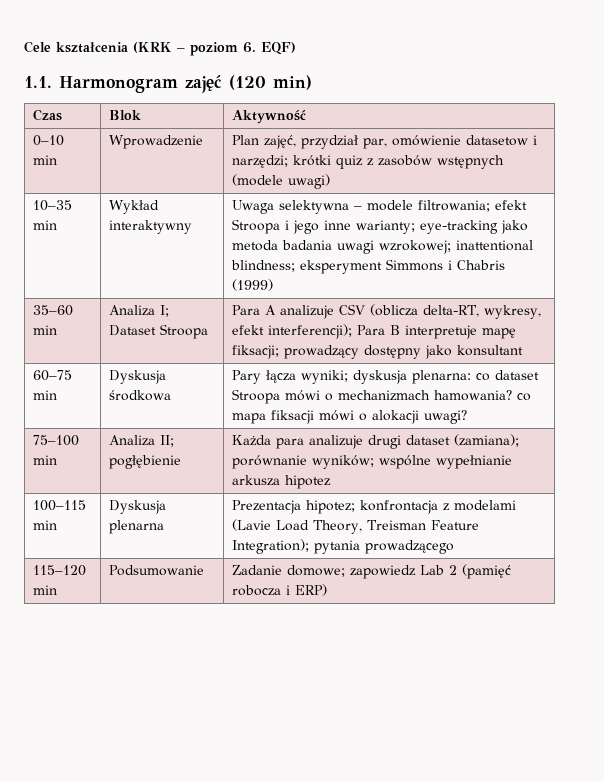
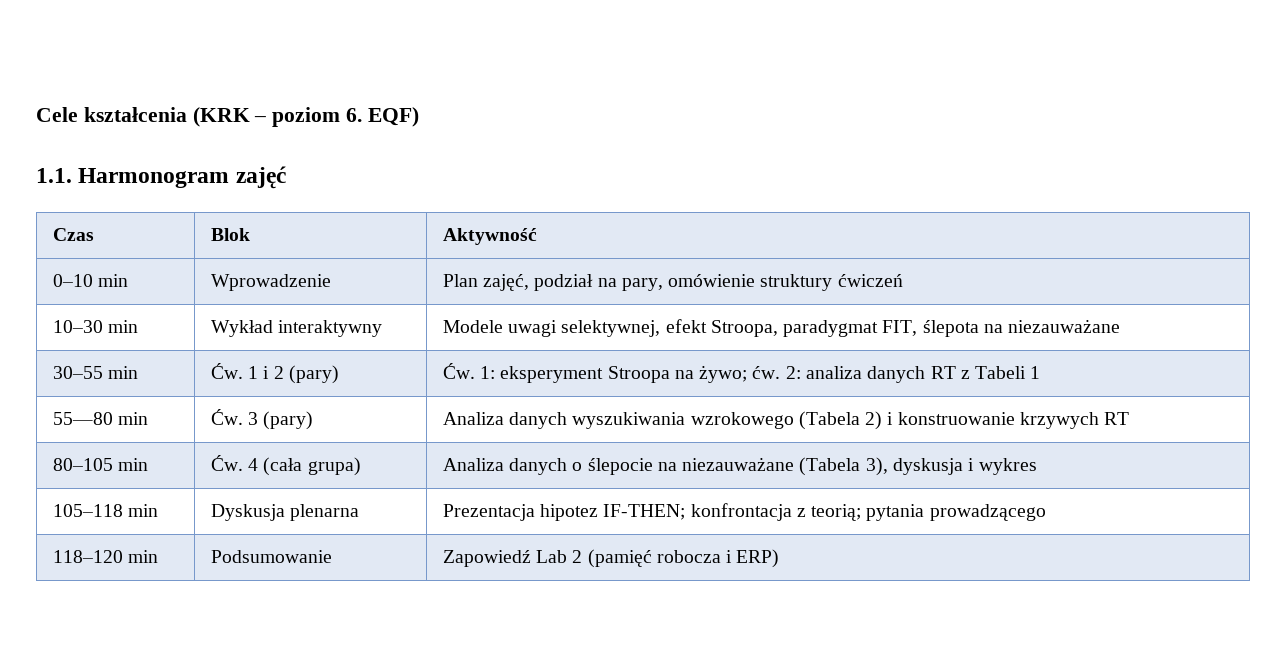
- 1.1. Harmonogram zajęć (120 min)
+ 1.1. Harmonogram zajęć
- 0–10 min | Wprowadzenie | Plan zajęć, przydział par, omówienie datasetow i narzędzi; krótki quiz z zasobów wstępnych (modele uwagi)
- 10–35 min | Wykład interaktywny | Uwaga selektywna – modele filtrowania; efekt Stroopa i jego inne warianty; eye-tracking jako metoda badania uwagi wzrokowej; inattentional blindness; eksperyment Simmons i Chabris (1999)
- 35–60 min | Analiza I; Dataset Stroopa | Para A analizuje CSV (oblicza delta-RT, wykresy, efekt interferencji); Para B interpretuje mapę fiksacji; prowadzący dostępny jako konsultant
- 60–75 min | Dyskusja środkowa | Pary łącza wyniki; dyskusja plenarna: co dataset Stroopa mówi o mechanizmach hamowania? co mapa fiksacji mówi o alokacji uwagi?
- 75–100 min | Analiza II; pogłębienie | Każda para analizuje drugi dataset (zamiana); porównanie wyników; wspólne wypełnianie arkusza hipotez
- 100–115 min | Dyskusja plenarna | Prezentacja hipotez; konfrontacja z modelami (Lavie Load Theory, Treisman Feature Integration); pytania prowadzącego
+ 0–10 min | Wprowadzenie | Plan zajęć, podział na pary, omówienie struktury ćwiczeń
+ 10–30 min | Wykład interaktywny | Modele uwagi selektywnej, efekt Stroopa, paradygmat FIT, ślepota na niezauważane
+ 30–55 min | Ćw. 1 i 2 (pary) | Ćw. 1: eksperyment Stroopa na żywo; ćw. 2: analiza danych RT z Tabeli 1
+ 55―80 min | Ćw. 3 (pary) | Analiza danych wyszukiwania wzrokowego (Tabela 2) i konstruowanie krzywych RT
+ 80–105 min | Ćw. 4 (cała grupa) | Analiza danych o ślepocie na niezauważane (Tabela 3), dyskusja i wykres
+ 105–118 min | Dyskusja plenarna | Prezentacja hipotez IF-THEN; konfrontacja z teorią; pytania prowadzącego
- 115–120 min | Podsumowanie | Zadanie domowe; zapowiedz Lab 2 (pamięć robocza i ERP)
+ 118–120 min | Podsumowanie | Zapowiedź Lab 2 (pamięć robocza i ERP)

